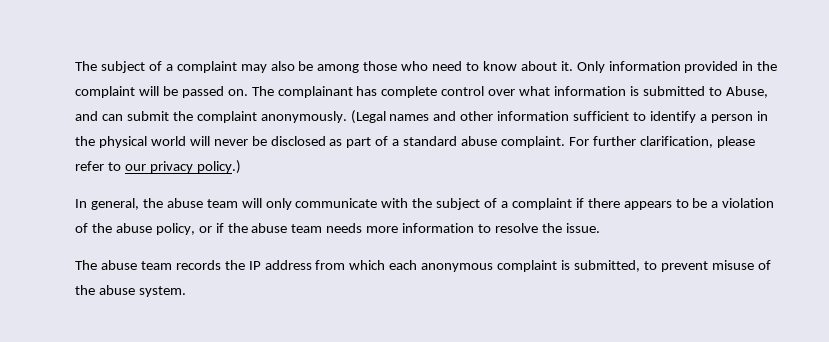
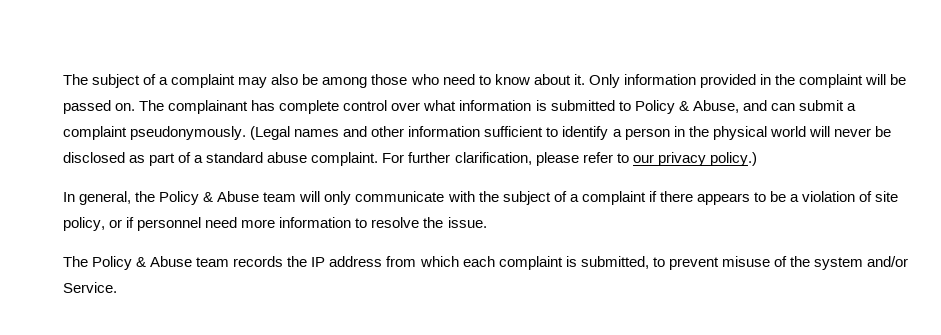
- The complainant has complete control over what information is submitted to Abuse, and can submit the complaint anonymously.
+ The complainant has complete control over what information is submitted to Policy & Abuse, and can submit a complaint pseudonymously.
- In general, the abuse team will only communicate with the subject of a complaint if there appears to be a violation of the abuse policy, or if the abuse team needs more information to resolve the issue.
+ In general, the Policy & Abuse team will only communicate with the subject of a complaint if there appears to be a violation of site policy, or if personnel need more information to resolve the issue.
- The abuse team records the IP address from which each anonymous complaint is submitted, to prevent misuse of the abuse system.
+ The Policy & Abuse team records the IP address from which each complaint is submitted, to prevent misuse of the system and/or Service.

